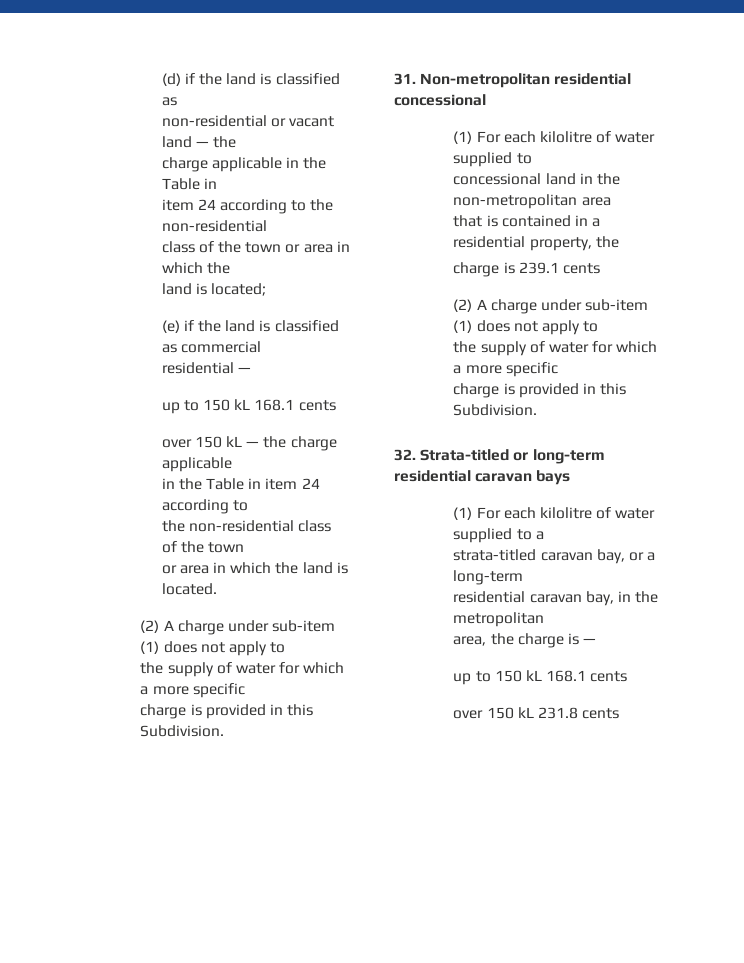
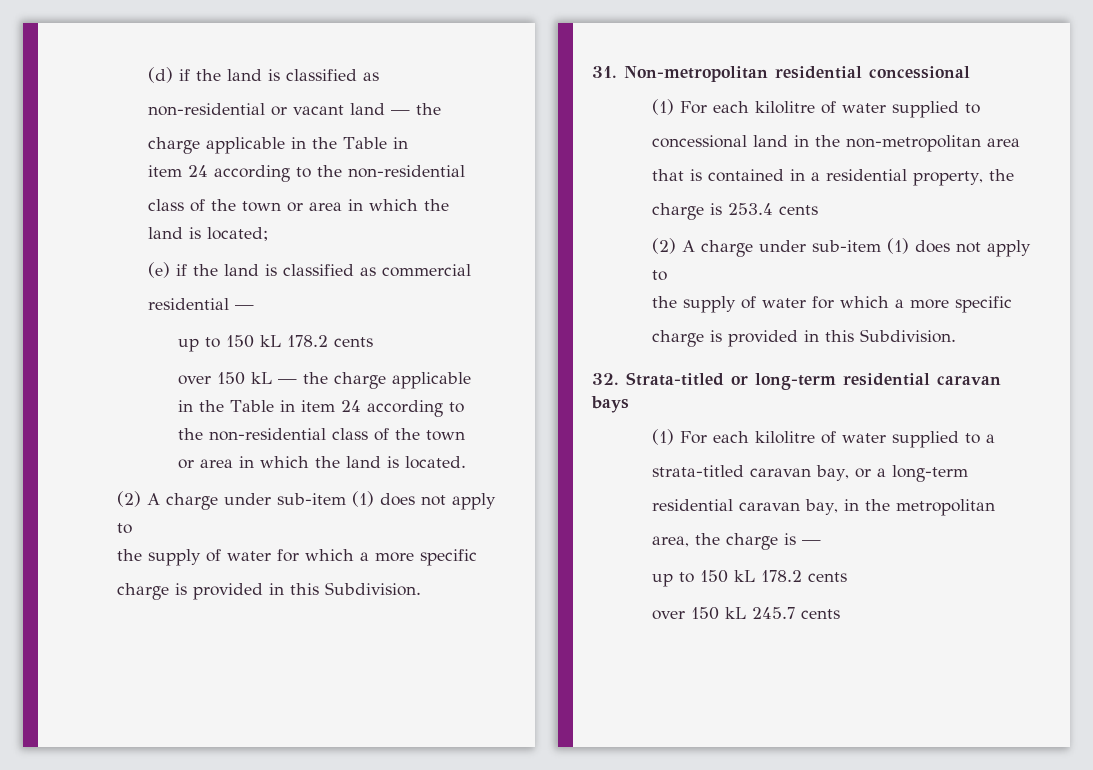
  residential —
- up to 150 kL 168.1 cents
+ up to 150 kL 178.2 cents
- charge is 239.1 cents
+ charge is 253.4 cents
  area, the charge is —
- up to 150 kL 168.1 cents
- over 150 kL 231.8 cents
+ up to 150 kL 178.2 cents
+ over 150 kL 245.7 cents

